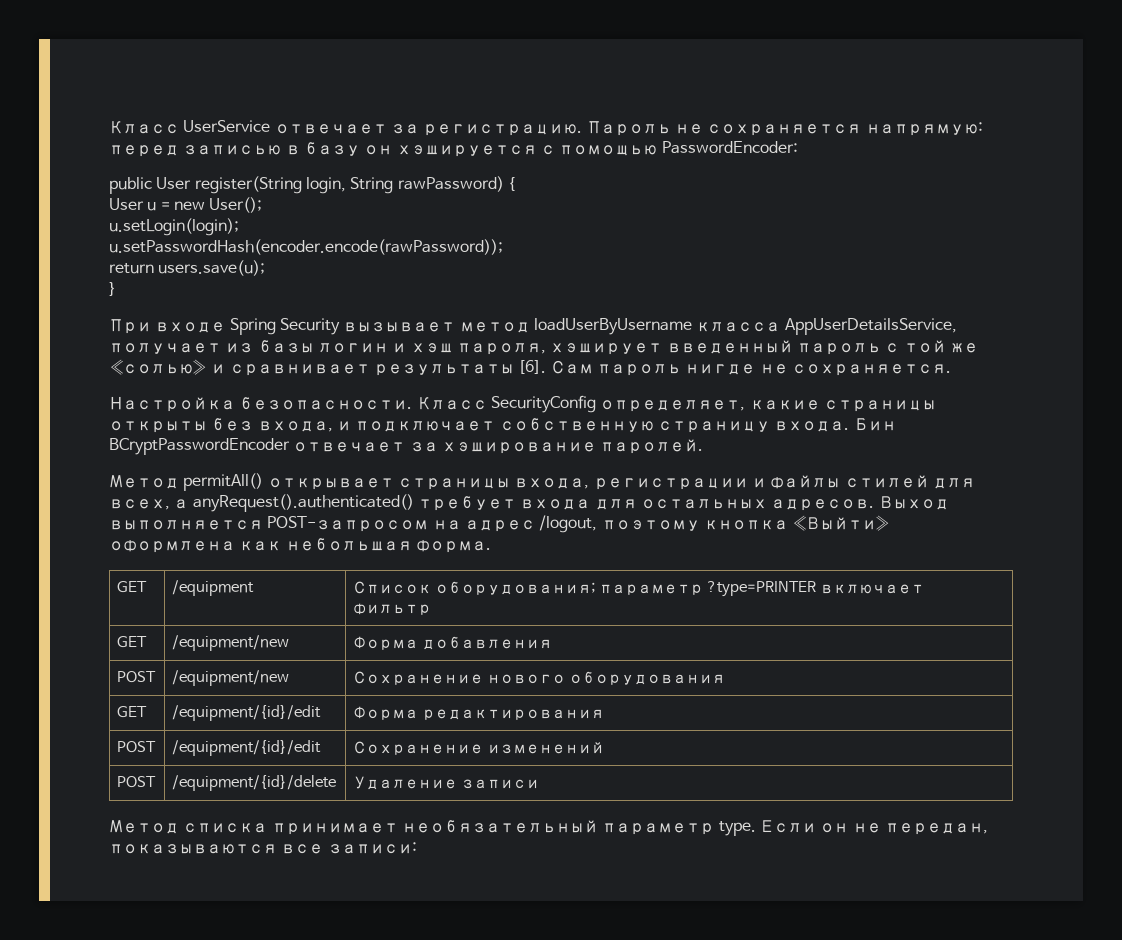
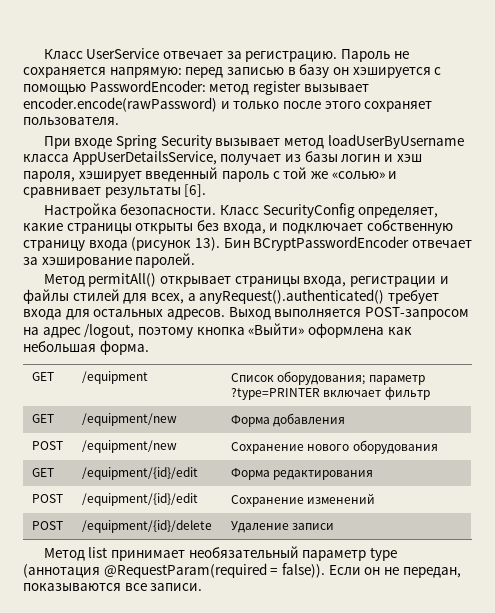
- Пароль не сохраняется напрямую: перед записью в базу он хэшируется с помощью PasswordEncoder:
- public User register(String login, String rawPassword) {
- User u = new User();
- u.setLogin(login);
- u.setPasswordHash(encoder.encode(rawPassword));
- return users.save(u);
- }
+ Пароль не сохраняется напрямую: перед записью в базу он хэшируется с помощью PasswordEncoder: метод register вызывает encoder.encode(rawPassword) и только после этого сохраняет пользователя.
- Сам пароль нигде не сохраняется.
- Класс SecurityConfig определяет, какие страницы открыты без входа, и подключает собственную страницу входа.
+ Класс SecurityConfig определяет, какие страницы открыты без входа, и подключает собственную страницу входа (рисунок 13).
- Метод списка принимает необязательный параметр type.
+ Метод list принимает необязательный параметр type (аннотация @RequestParam(required = false)).
- Если он не передан, показываются все записи:
+ Если он не передан, показываются все записи.

